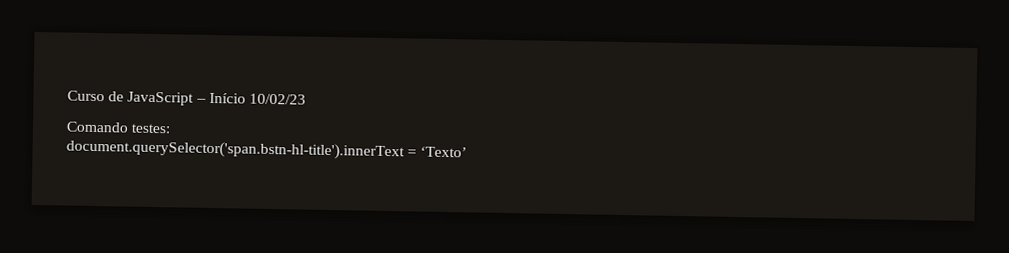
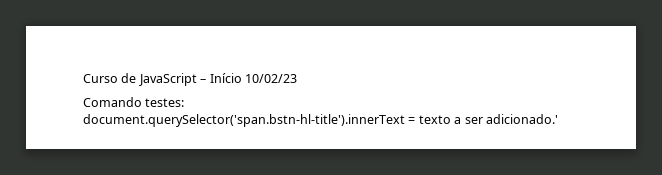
- document.querySelector('span.bstn-hl-title').innerText = ‘Texto’
+ document.querySelector('span.bstn-hl-title').innerText = texto a ser adicionado.'

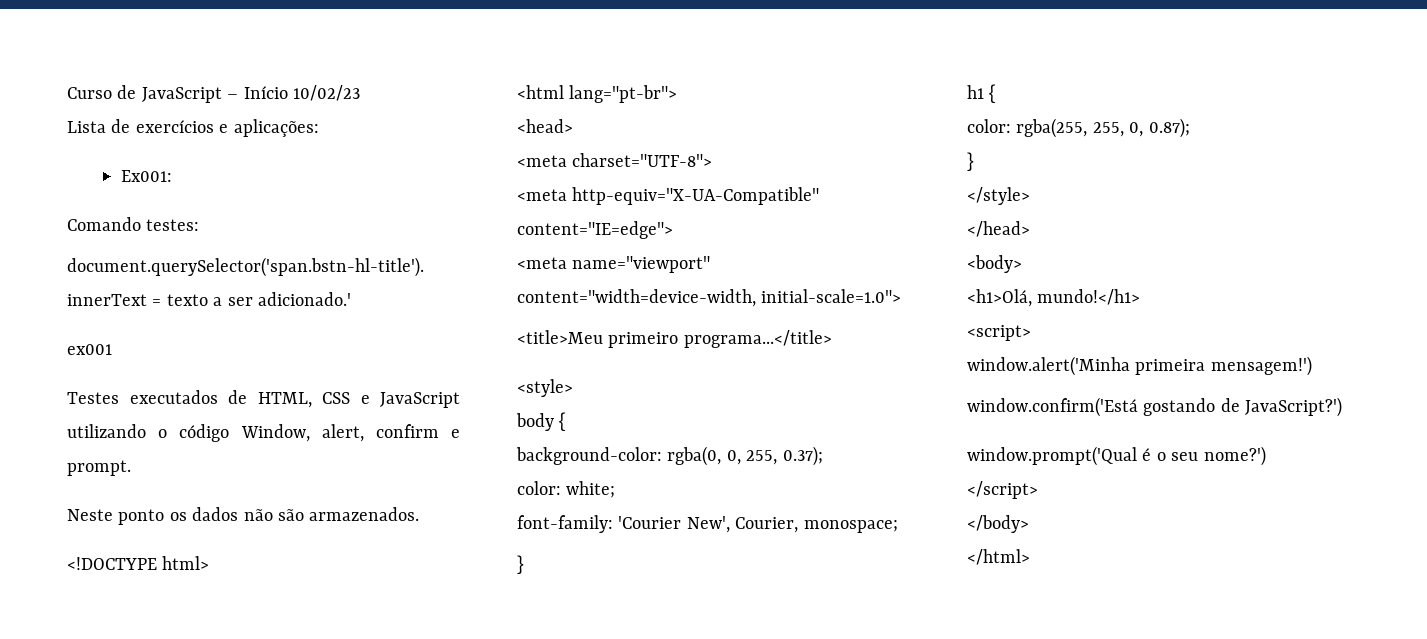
+ Lista de exercícios e aplicações:
+ Ex001:
+ ex001
+ Testes executados de HTML, CSS e JavaScript utilizando o código Window, alert, confirm e prompt.
+ Neste ponto os dados não são armazenados.
+ <!DOCTYPE html>
+ <html lang="pt-br">
+ <head>
+ <meta charset="UTF-8">
+ <meta http-equiv="X-UA-Compatible" content="IE=edge">
+ <meta name="viewport" content="width=device-width, initial-scale=1.0">
+ <title>Meu primeiro programa...</title>
+ <style>
+ body {
+ background-color: rgba(0, 0, 255, 0.37);
+ color: white;
+ font-family: 'Courier New', Courier, monospace;
+ }
+ h1 {
+ color: rgba(255, 255, 0, 0.87);
+ }
+ </style>
+ </head>
+ <body>
+ <h1>Olá, mundo!</h1>
+ <script>
+ window.alert('Minha primeira mensagem!')
+ window.confirm('Está gostando de JavaScript?')
+ window.prompt('Qual é o seu nome?')
+ </script>
+ </body>
+ </html>

